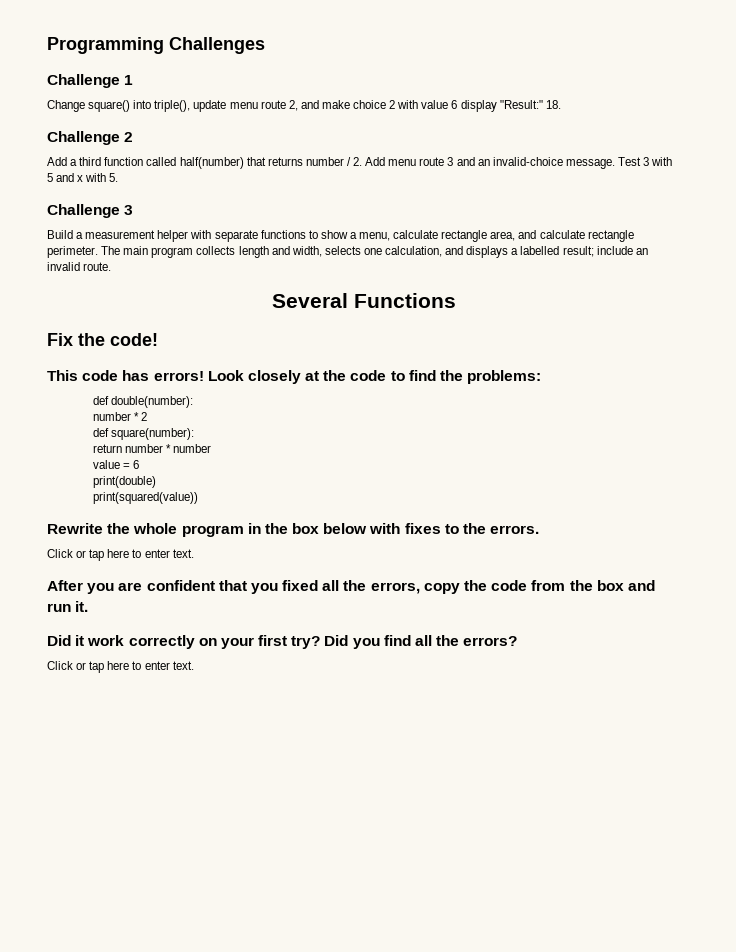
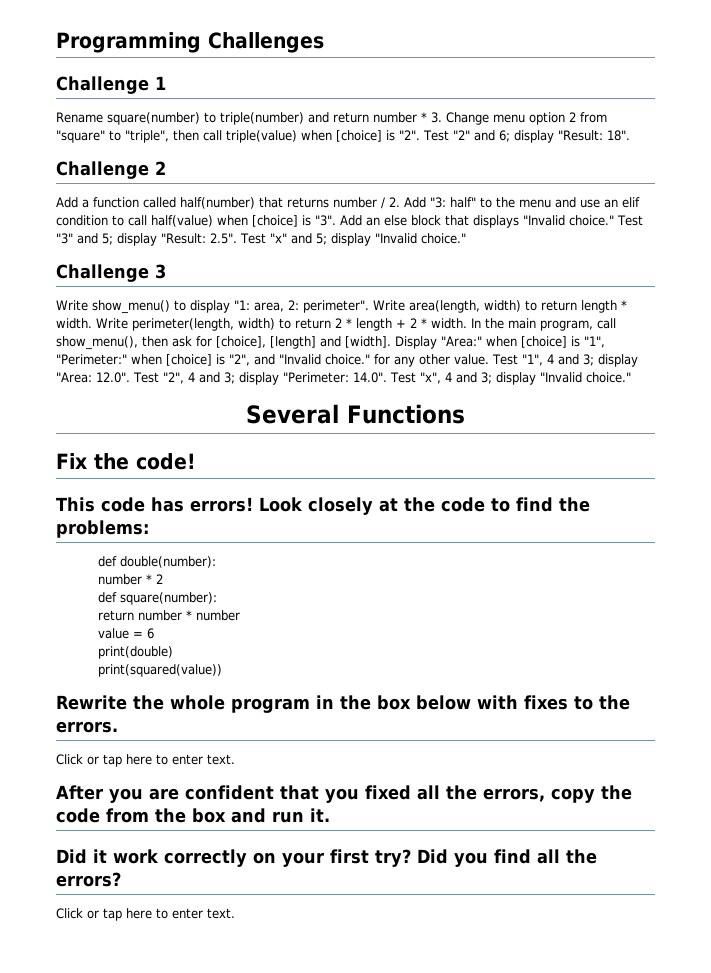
- Change square() into triple(), update menu route 2, and make choice 2 with value 6 display "Result:" 18.
+ Rename square(number) to triple(number) and return number * 3. Change menu option 2 from "square" to "triple", then call triple(value) when [choice] is "2". Test "2" and 6; display "Result: 18".
- Add a third function called half(number) that returns number / 2. Add menu route 3 and an invalid-choice message. Test 3 with 5 and x with 5.
+ Add a function called half(number) that returns number / 2. Add "3: half" to the menu and use an elif condition to call half(value) when [choice] is "3". Add an else block that displays "Invalid choice." Test "3" and 5; display "Result: 2.5". Test "x" and 5; display "Invalid choice."
  Challenge 3
- Build a measurement helper with separate functions to show a menu, calculate rectangle area, and calculate rectangle perimeter. The main program collects length and width, selects one calculation, and displays a labelled result; include an invalid route.
+ Write show_menu() to display "1: area, 2: perimeter". Write area(length, width) to return length * width. Write perimeter(length, width) to return 2 * length + 2 * width. In the main program, call show_menu(), then ask for [choice], [length] and [width]. Display "Area:" when [choice] is "1", "Perimeter:" when [choice] is "2", and "Invalid choice." for any other value. Test "1", 4 and 3; display "Area: 12.0". Test "2", 4 and 3; display "Perimeter: 14.0". Test "x", 4 and 3; display "Invalid choice."

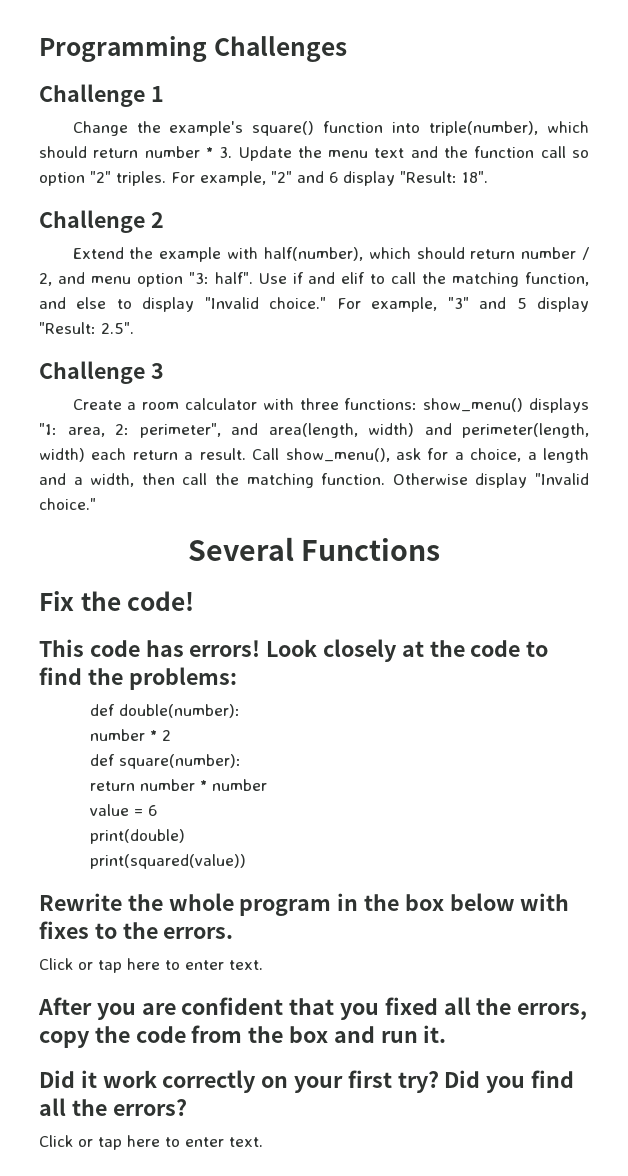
- Rename square(number) to triple(number) and return number * 3. Change menu option 2 from "square" to "triple", then call triple(value) when [choice] is "2". Test "2" and 6; display "Result: 18".
+ Change the example's square() function into triple(number), which should return number * 3. Update the menu text and the function call so option "2" triples. For example, "2" and 6 display "Result: 18".
- Add a function called half(number) that returns number / 2. Add "3: half" to the menu and use an elif condition to call half(value) when [choice] is "3". Add an else block that displays "Invalid choice." Test "3" and 5; display "Result: 2.5". Test "x" and 5; display "Invalid choice."
+ Extend the example with half(number), which should return number / 2, and menu option "3: half". Use if and elif to call the matching function, and else to display "Invalid choice." For example, "3" and 5 display "Result: 2.5".
  Challenge 3
- Write show_menu() to display "1: area, 2: perimeter". Write area(length, width) to return length * width. Write perimeter(length, width) to return 2 * length + 2 * width. In the main program, call show_menu(), then ask for [choice], [length] and [width]. Display "Area:" when [choice] is "1", "Perimeter:" when [choice] is "2", and "Invalid choice." for any other value. Test "1", 4 and 3; display "Area: 12.0". Test "2", 4 and 3; display "Perimeter: 14.0". Test "x", 4 and 3; display "Invalid choice."
+ Create a room calculator with three functions: show_menu() displays "1: area, 2: perimeter", and area(length, width) and perimeter(length, width) each return a result. Call show_menu(), ask for a choice, a length and a width, then call the matching function. Otherwise display "Invalid choice."

